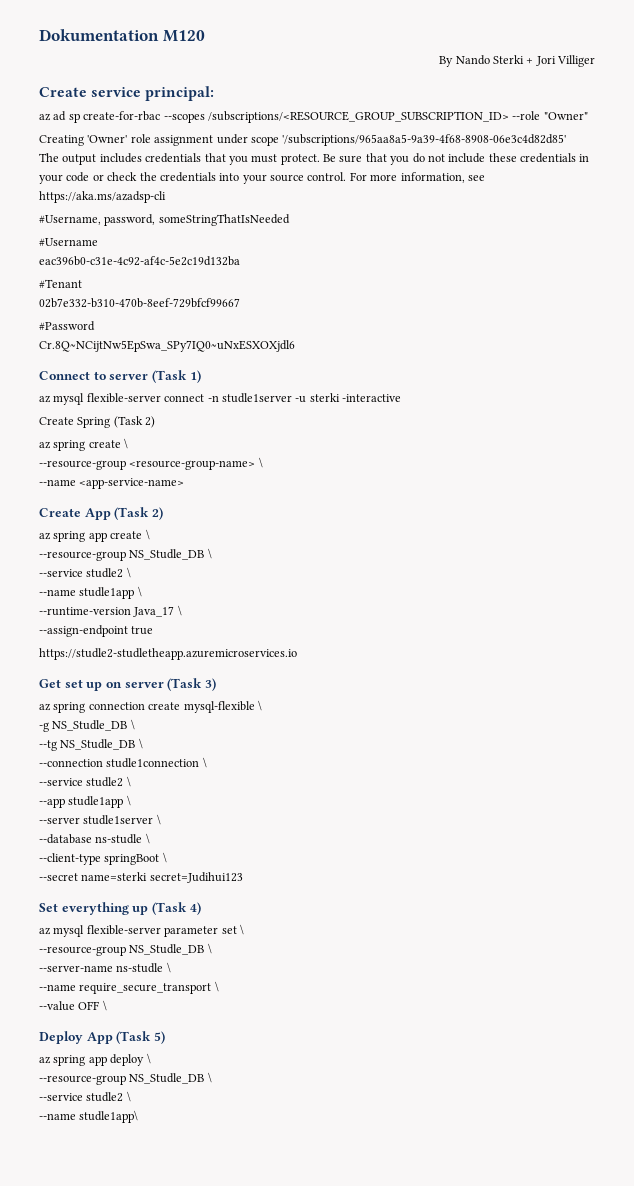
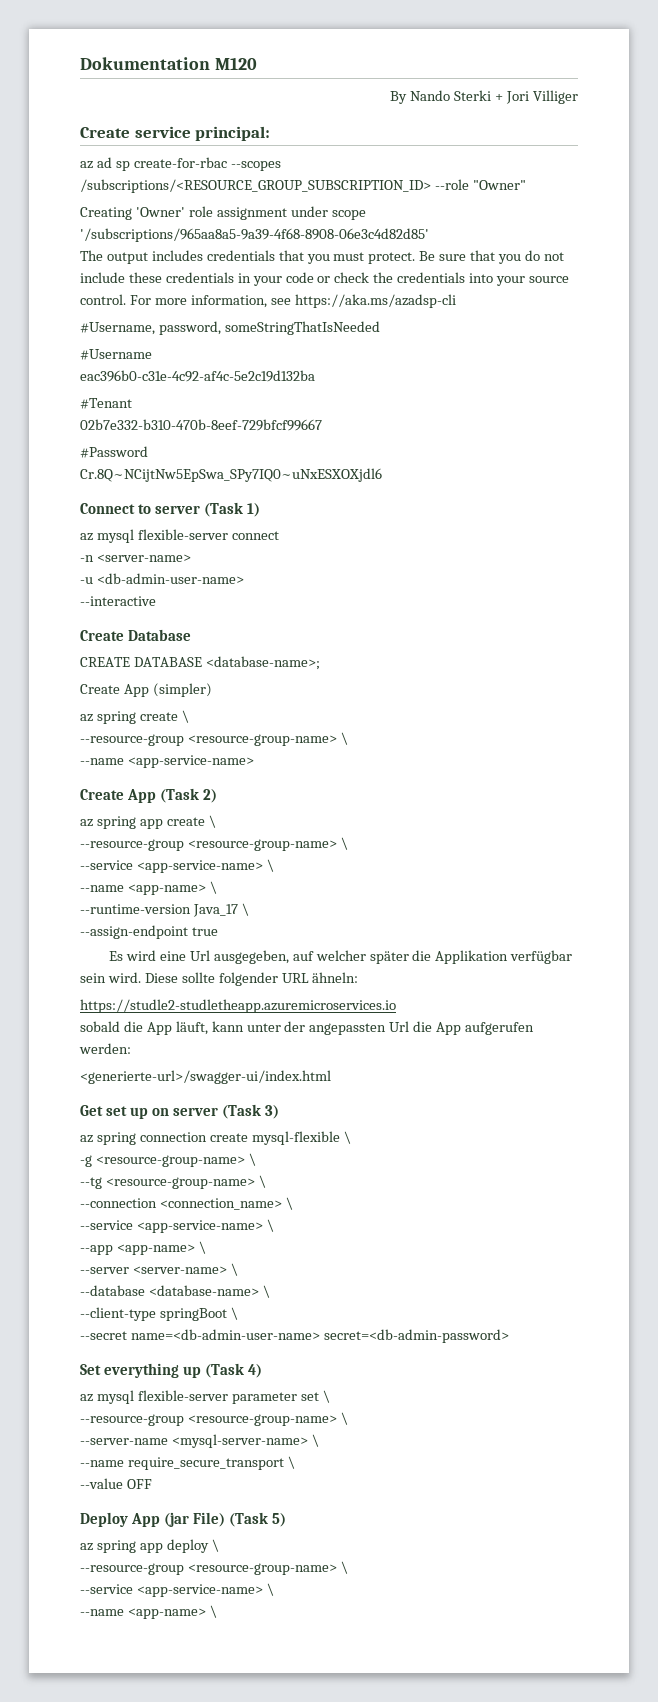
- az mysql flexible-server connect -n studle1server -u sterki -interactive
- Create Spring (Task 2)
+ az mysql flexible-server connect
+ -n <server-name>
+ -u <db-admin-user-name>
+ --interactive
+ Create Database
+ CREATE DATABASE <database-name>;
+ Create App (simpler)
  az spring app create \
- --resource-group NS_Studle_DB \
- --service studle2 \
- --name studle1app \
+ --resource-group <resource-group-name> \
+ --service <app-service-name> \
+ --name <app-name> \
+ Es wird eine Url ausgegeben, auf welcher später die Applikation verfügbar sein wird. Diese sollte folgender URL ähneln:
  https://studle2-studletheapp.azuremicroservices.io
+ sobald die App läuft, kann unter der angepassten Url die App aufgerufen werden:
+ <generierte-url>/swagger-ui/index.html
- -g NS_Studle_DB \
+ -g <resource-group-name> \
- --tg NS_Studle_DB \
+ --tg <resource-group-name> \
- --connection studle1connection \
- --service studle2 \
+ --connection <connection_name> \
+ --service <app-service-name> \
- --app studle1app \
+ --app <app-name> \
- --server studle1server \
+ --server <server-name> \
- --database ns-studle \
+ --database <database-name> \
- --secret name=sterki secret=Judihui123
+ --secret name=<db-admin-user-name> secret=<db-admin-password>
  az mysql flexible-server parameter set \
- --resource-group NS_Studle_DB \
+ --resource-group <resource-group-name> \
- --server-name ns-studle \
+ --server-name <mysql-server-name> \
- --value OFF \
+ --value OFF
- Deploy App (Task 5)
+ Deploy App (jar File) (Task 5)
  az spring app deploy \
- --resource-group NS_Studle_DB \
- --service studle2 \
- --name studle1app\
+ --resource-group <resource-group-name> \
+ --service <app-service-name> \
+ --name <app-name> \

